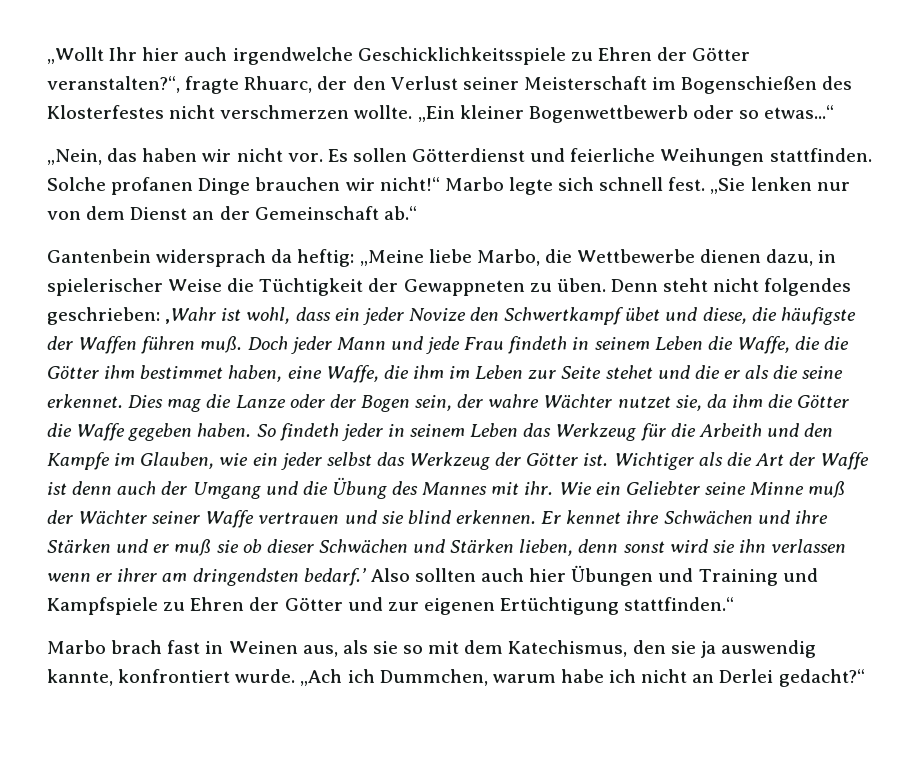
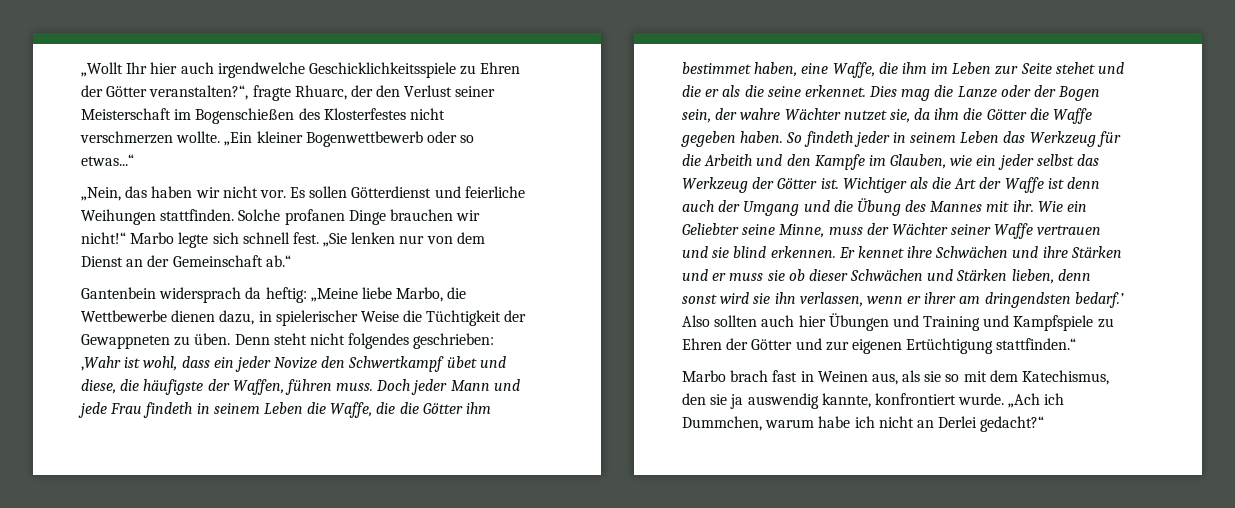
- Denn steht nicht folgendes geschrieben: ‚Wahr ist wohl, dass ein jeder Novize den Schwertkampf übet und diese, die häufigste der Waffen führen muß.
+ Denn steht nicht folgendes geschrieben: ‚Wahr ist wohl, dass ein jeder Novize den Schwertkampf übet und diese, die häufigste der Waffen, führen muss.
- Wie ein Geliebter seine Minne muß der Wächter seiner Waffe vertrauen und sie blind erkennen.
+ Wie ein Geliebter seine Minne, muss der Wächter seiner Waffe vertrauen und sie blind erkennen.
- Er kennet ihre Schwächen und ihre Stärken und er muß sie ob dieser Schwächen und Stärken lieben, denn sonst wird sie ihn verlassen wenn er ihrer am dringendsten bedarf.’
+ Er kennet ihre Schwächen und ihre Stärken und er muss sie ob dieser Schwächen und Stärken lieben, denn sonst wird sie ihn verlassen, wenn er ihrer am dringendsten bedarf.’

